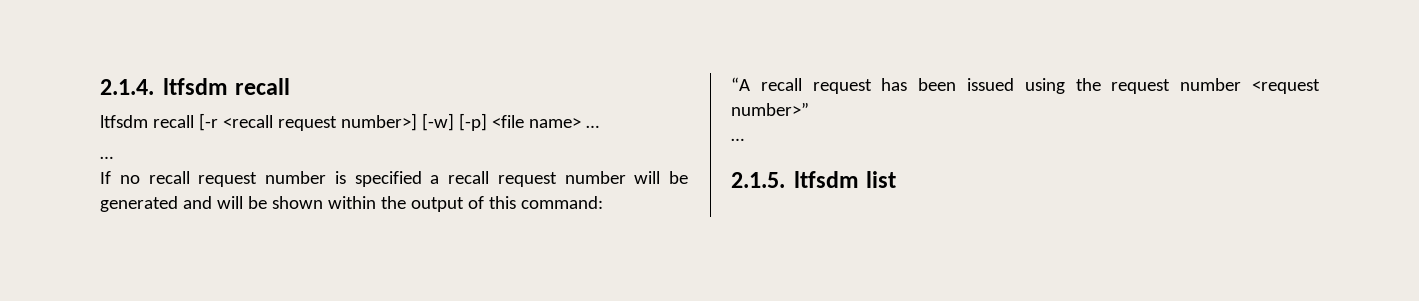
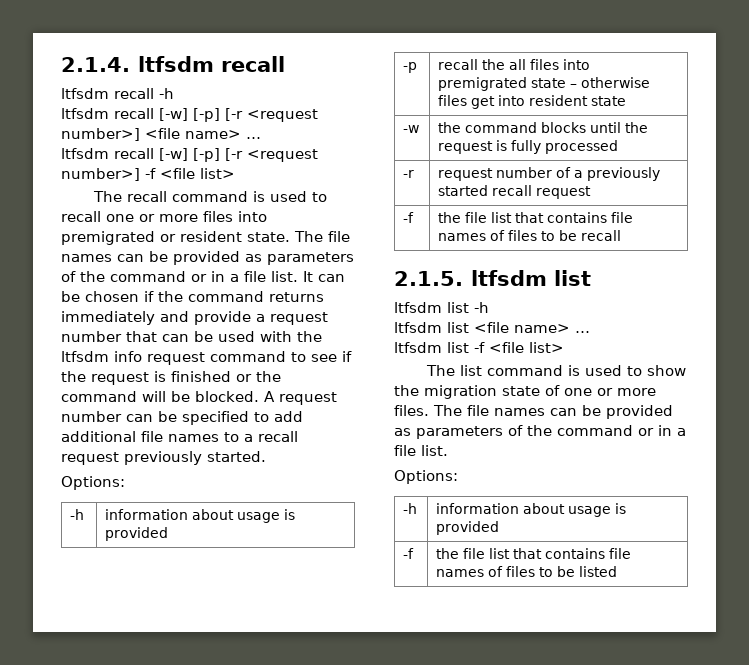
- ltfsdm recall [-r <recall request number>] [-w] [-p] <file name> …
- …
- If no recall request number is specified a recall request number will be generated and will be shown within the output of this command:
- “A recall request has been issued using the request number <request number>”
- …
+ ltfsdm recall -h
+ ltfsdm recall [-w] [-p] [-r <request number>] <file name> …
+ ltfsdm recall [-w] [-p] [-r <request number>] -f <file list>
+ The recall command is used to recall one or more files into premigrated or resident state. The file names can be provided as parameters of the command or in a file list. It can be chosen if the command returns immediately and provide a request number that can be used with the ltfsdm info request command to see if the request is finished or the command will be blocked. A request number can be specified to add additional file names to a recall request previously started.
+ Options:
+ -h | information about usage is provided
+ -p | recall the all files into premigrated state – otherwise files get into resident state
+ -w | the command blocks until the request is fully processed
+ -r | request number of a previously started recall request
+ -f | the file list that contains file names of files to be recall
  2.1.5. ltfsdm list
+ ltfsdm list -h
+ ltfsdm list <file name> …
+ ltfsdm list -f <file list>
+ The list command is used to show the migration state of one or more files. The file names can be provided as parameters of the command or in a file list.
+ Options:
+ -h | information about usage is provided
+ -f | the file list that contains file names of files to be listed

